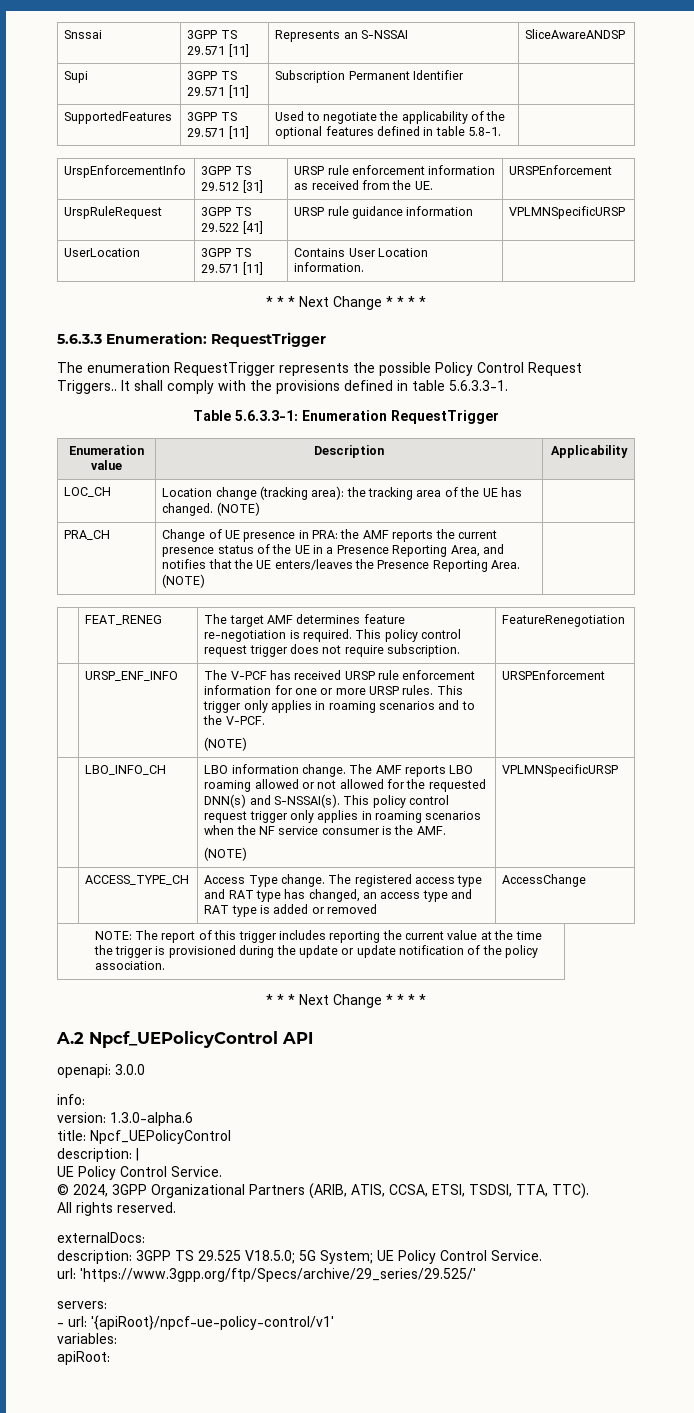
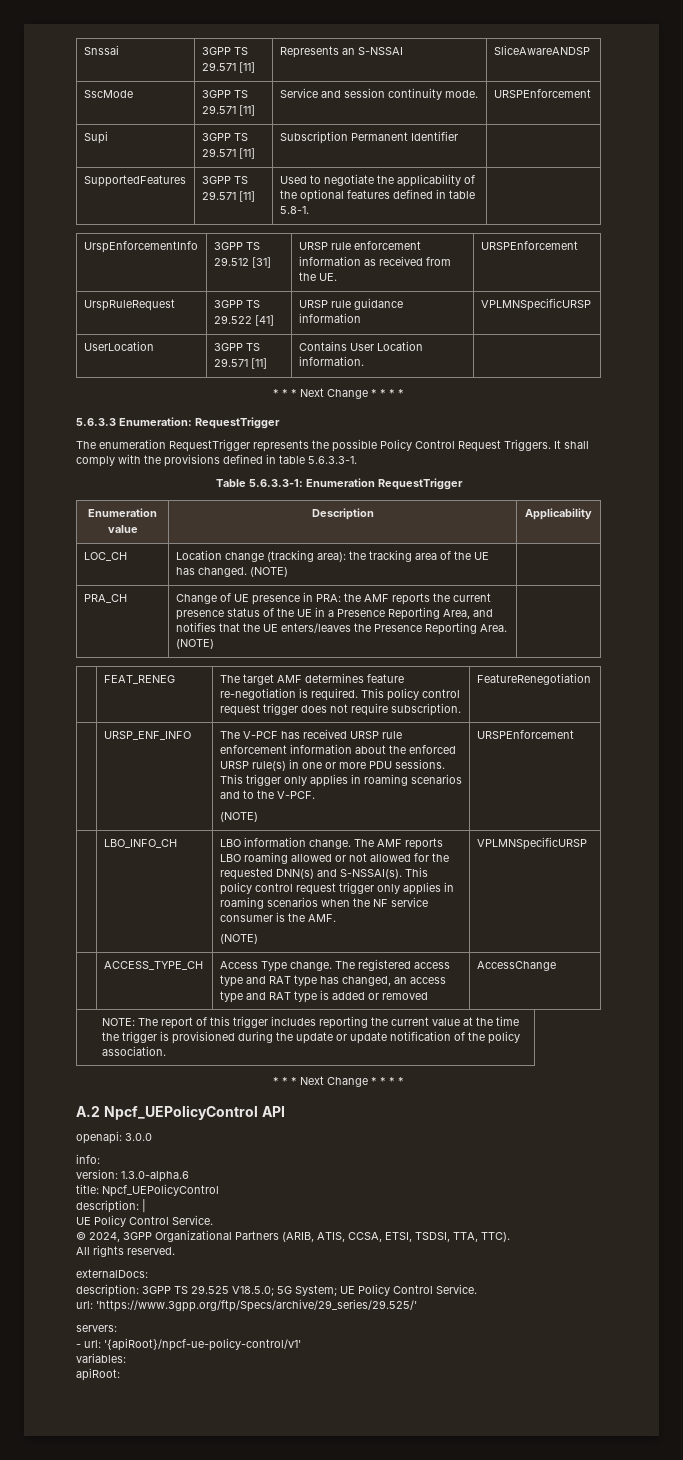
+ SscMode | 3GPP TS 29.571 [11] | Service and session continuity mode. | URSPEnforcement
- The enumeration RequestTrigger represents the possible Policy Control Request Triggers..
+ The enumeration RequestTrigger represents the possible Policy Control Request Triggers.
- | URSP_ENF_INFO | The V-PCF has received URSP rule enforcement information for one or more URSP rules. This trigger only applies in roaming scenarios and to the V-PCF.
+ | URSP_ENF_INFO | The V-PCF has received URSP rule enforcement information about the enforced URSP rule(s) in one or more PDU sessions. This trigger only applies in roaming scenarios and to the V-PCF.

